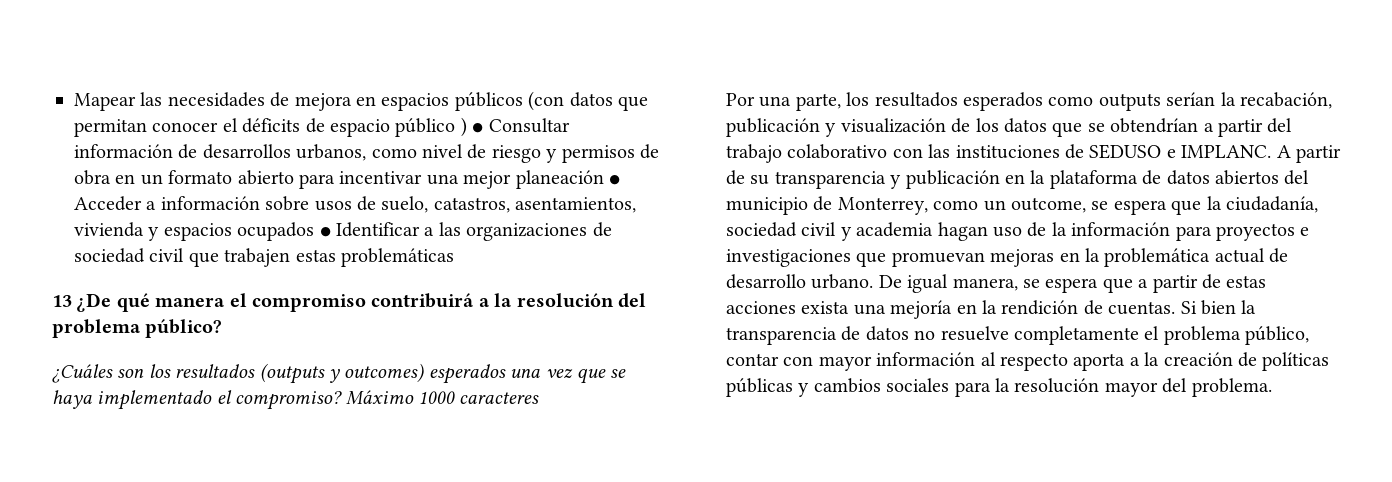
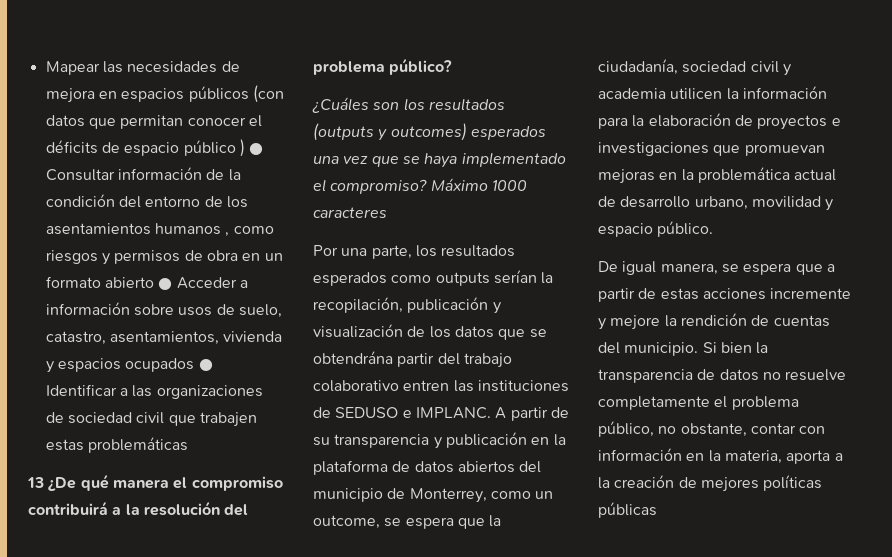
- Mapear las necesidades de mejora en espacios públicos (con datos que permitan conocer el déficits de espacio público ) ● Consultar información de desarrollos urbanos, como nivel de riesgo y permisos de obra en un formato abierto para incentivar una mejor planeación ● Acceder a información sobre usos de suelo, catastros, asentamientos, vivienda y espacios ocupados ● Identificar a las organizaciones de sociedad civil que trabajen estas problemáticas
+ Mapear las necesidades de mejora en espacios públicos (con datos que permitan conocer el déficits de espacio público ) ● Consultar información de la condición del entorno de los asentamientos humanos , como riesgos y permisos de obra en un formato abierto ● Acceder a información sobre usos de suelo, catastro, asentamientos, vivienda y espacios ocupados ● Identificar a las organizaciones de sociedad civil que trabajen estas problemáticas
- Por una parte, los resultados esperados como outputs serían la recabación, publicación y visualización de los datos que se obtendrían a partir del trabajo colaborativo con las instituciones de SEDUSO e IMPLANC.
+ Por una parte, los resultados esperados como outputs serían la recopilación, publicación y visualización de los datos que se obtendrána partir del trabajo colaborativo entren las instituciones de SEDUSO e IMPLANC.
- A partir de su transparencia y publicación en la plataforma de datos abiertos del municipio de Monterrey, como un outcome, se espera que la ciudadanía, sociedad civil y academia hagan uso de la información para proyectos e investigaciones que promuevan mejoras en la problemática actual de desarrollo urbano. De igual manera, se espera que a partir de estas acciones exista una mejoría en la rendición de cuentas.
+ A partir de su transparencia y publicación en la plataforma de datos abiertos del municipio de Monterrey, como un outcome, se espera que la ciudadanía, sociedad civil y academia utilicen la información para la elaboración de proyectos e investigaciones que promuevan mejoras en la problemática actual de desarrollo urbano, movilidad y espacio público.
+ De igual manera, se espera que a partir de estas acciones incremente y mejore la rendición de cuentas del municipio.
- Si bien la transparencia de datos no resuelve completamente el problema público, contar con mayor información al respecto aporta a la creación de políticas públicas y cambios sociales para la resolución mayor del problema.
+ Si bien la transparencia de datos no resuelve completamente el problema público, no obstante, contar con información en la materia, aporta a la creación de mejores políticas públicas

